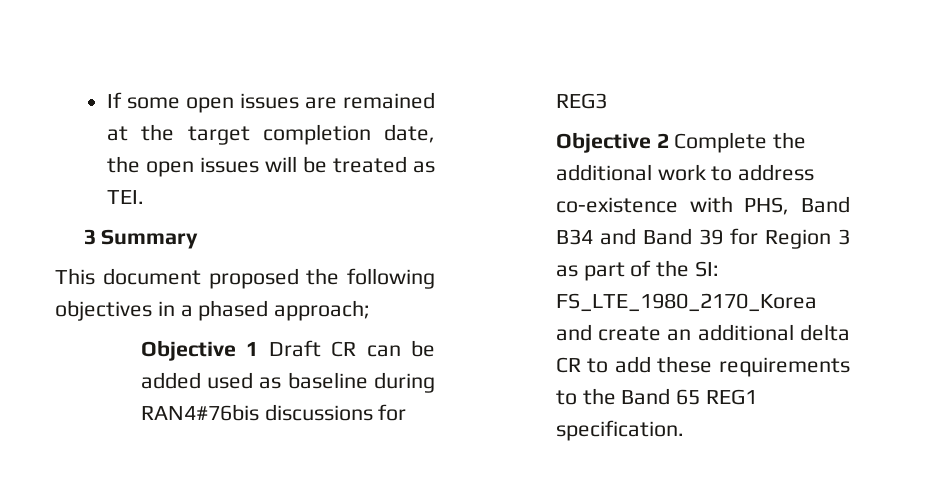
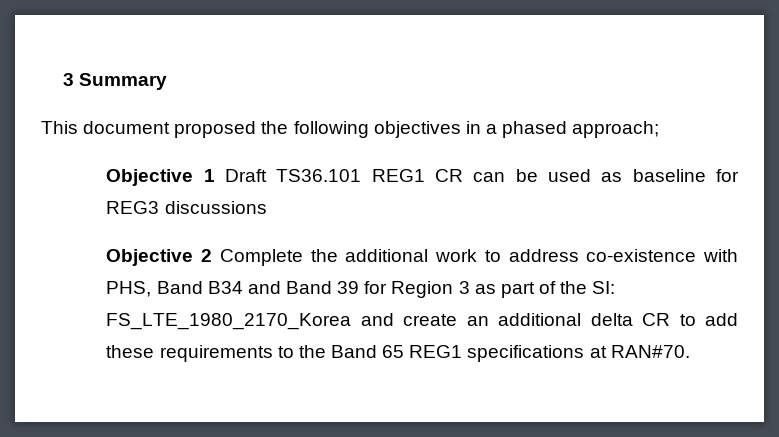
- If some open issues are remained at the target completion date, the open issues will be treated as TEI.
- Objective 1 Draft CR can be added used as baseline during RAN4#76bis discussions for REG3
+ Objective 1 Draft TS36.101 REG1 CR can be used as baseline for REG3 discussions
- Objective 2 Complete the additional work to address co-existence with PHS, Band B34 and Band 39 for Region 3 as part of the SI: FS_LTE_1980_2170_Korea and create an additional delta CR to add these requirements to the Band 65 REG1 specification.
+ Objective 2 Complete the additional work to address co-existence with PHS, Band B34 and Band 39 for Region 3 as part of the SI: FS_LTE_1980_2170_Korea and create an additional delta CR to add these requirements to the Band 65 REG1 specifications at RAN#70.

